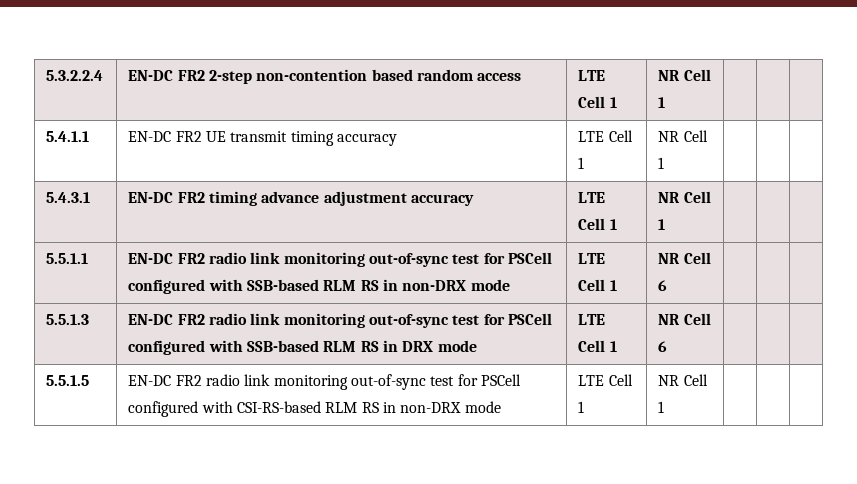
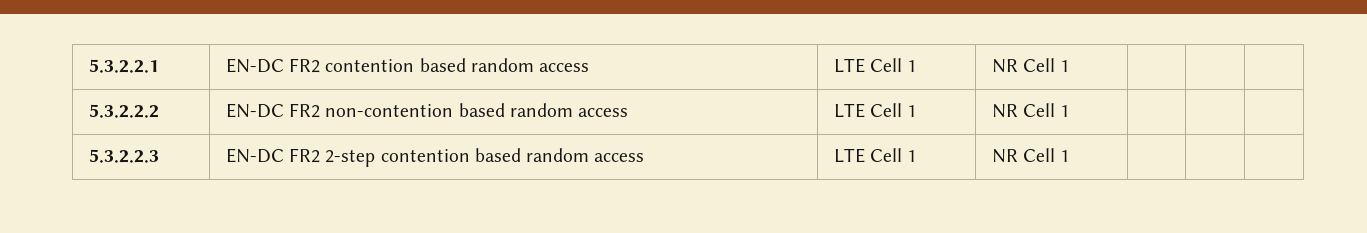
- 5.3.2.2.4 | EN-DC FR2 2-step non-contention based random access | LTE Cell 1 | NR Cell 1 | | |
+ 5.3.2.2.1 | EN-DC FR2 contention based random access | LTE Cell 1 | NR Cell 1 | | |
+ 5.3.2.2.2 | EN-DC FR2 non-contention based random access | LTE Cell 1 | NR Cell 1 | | |
- 5.4.1.1 | EN-DC FR2 UE transmit timing accuracy | LTE Cell 1 | NR Cell 1 | | |
- 5.4.3.1 | EN-DC FR2 timing advance adjustment accuracy | LTE Cell 1 | NR Cell 1 | | |
- 5.5.1.1 | EN-DC FR2 radio link monitoring out-of-sync test for PSCell configured with SSB-based RLM RS in non-DRX mode | LTE Cell 1 | NR Cell 6 | | |
- 5.5.1.3 | EN-DC FR2 radio link monitoring out-of-sync test for PSCell configured with SSB-based RLM RS in DRX mode | LTE Cell 1 | NR Cell 6 | | |
- 5.5.1.5 | EN-DC FR2 radio link monitoring out-of-sync test for PSCell configured with CSI-RS-based RLM RS in non-DRX mode | LTE Cell 1 | NR Cell 1 | | |
+ 5.3.2.2.3 | EN-DC FR2 2-step contention based random access | LTE Cell 1 | NR Cell 1 | | |

